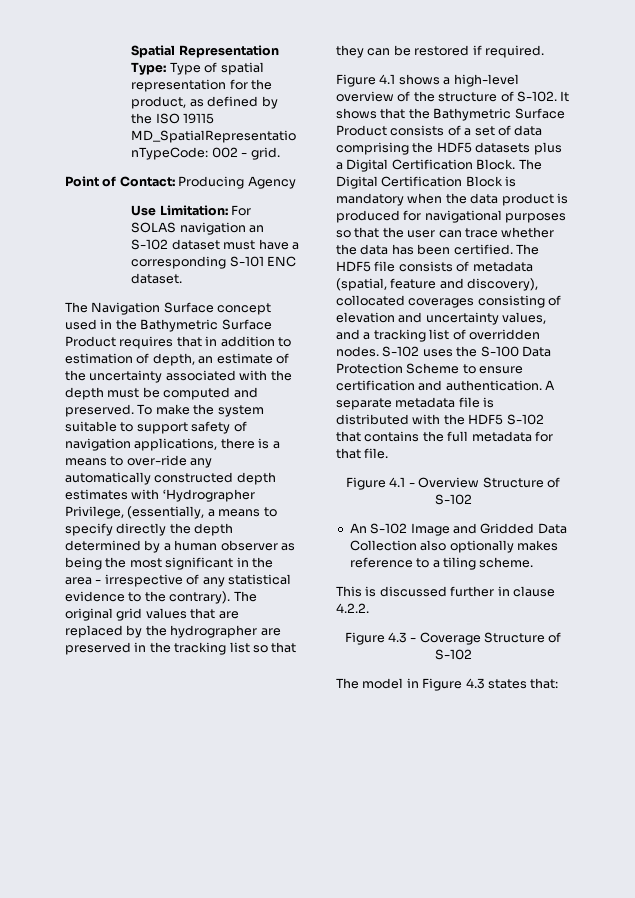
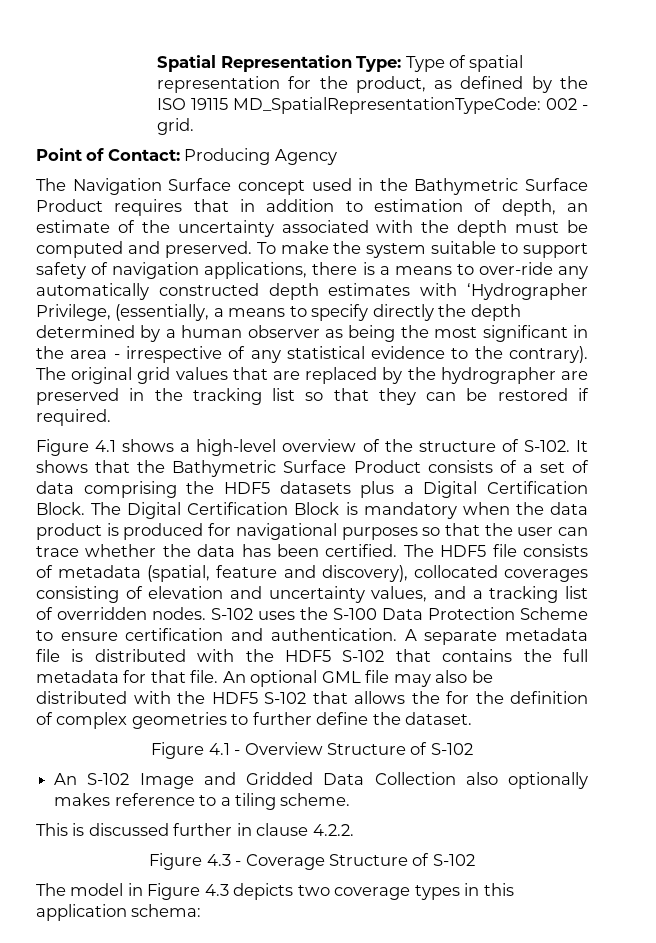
- Use Limitation: For SOLAS navigation an S-102 dataset must have a corresponding S-101 ENC dataset.
+ An optional GML file may also be distributed with the HDF5 S-102 that allows the for the definition of complex geometries to further define the dataset.
- The model in Figure 4.3 states that:
+ The model in Figure 4.3 depicts two coverage types in this application schema:

